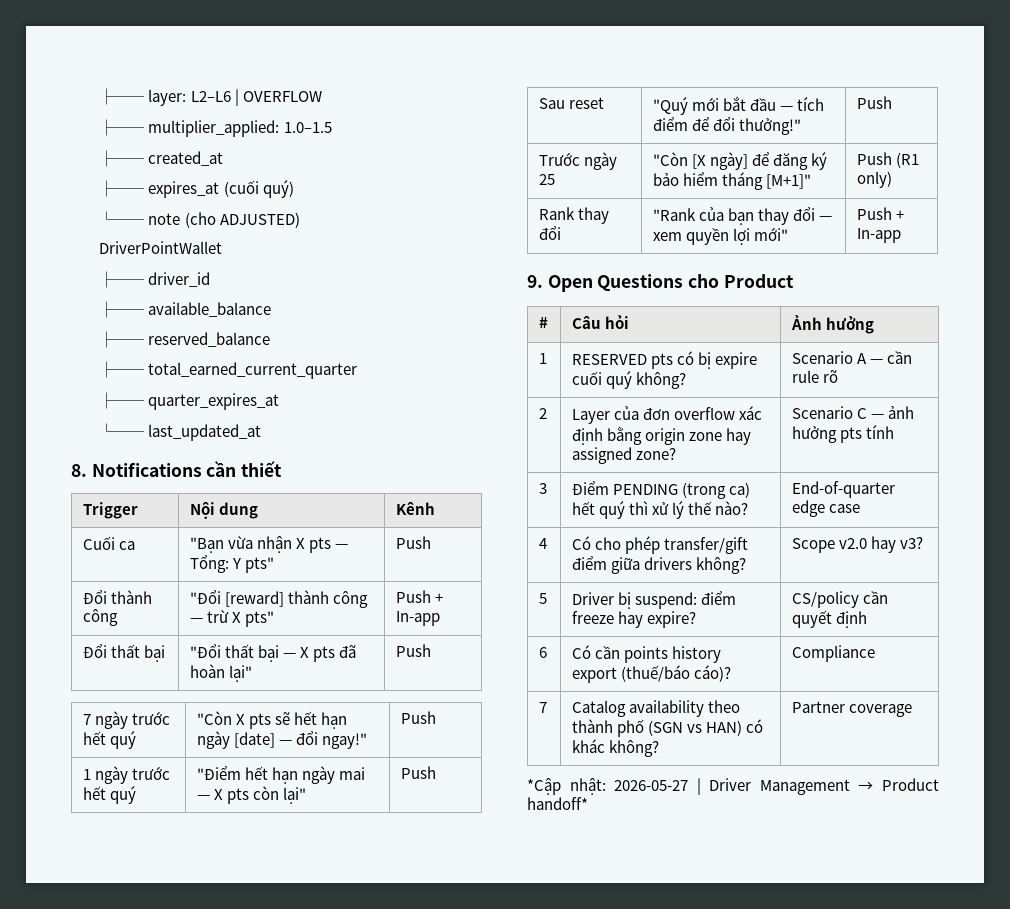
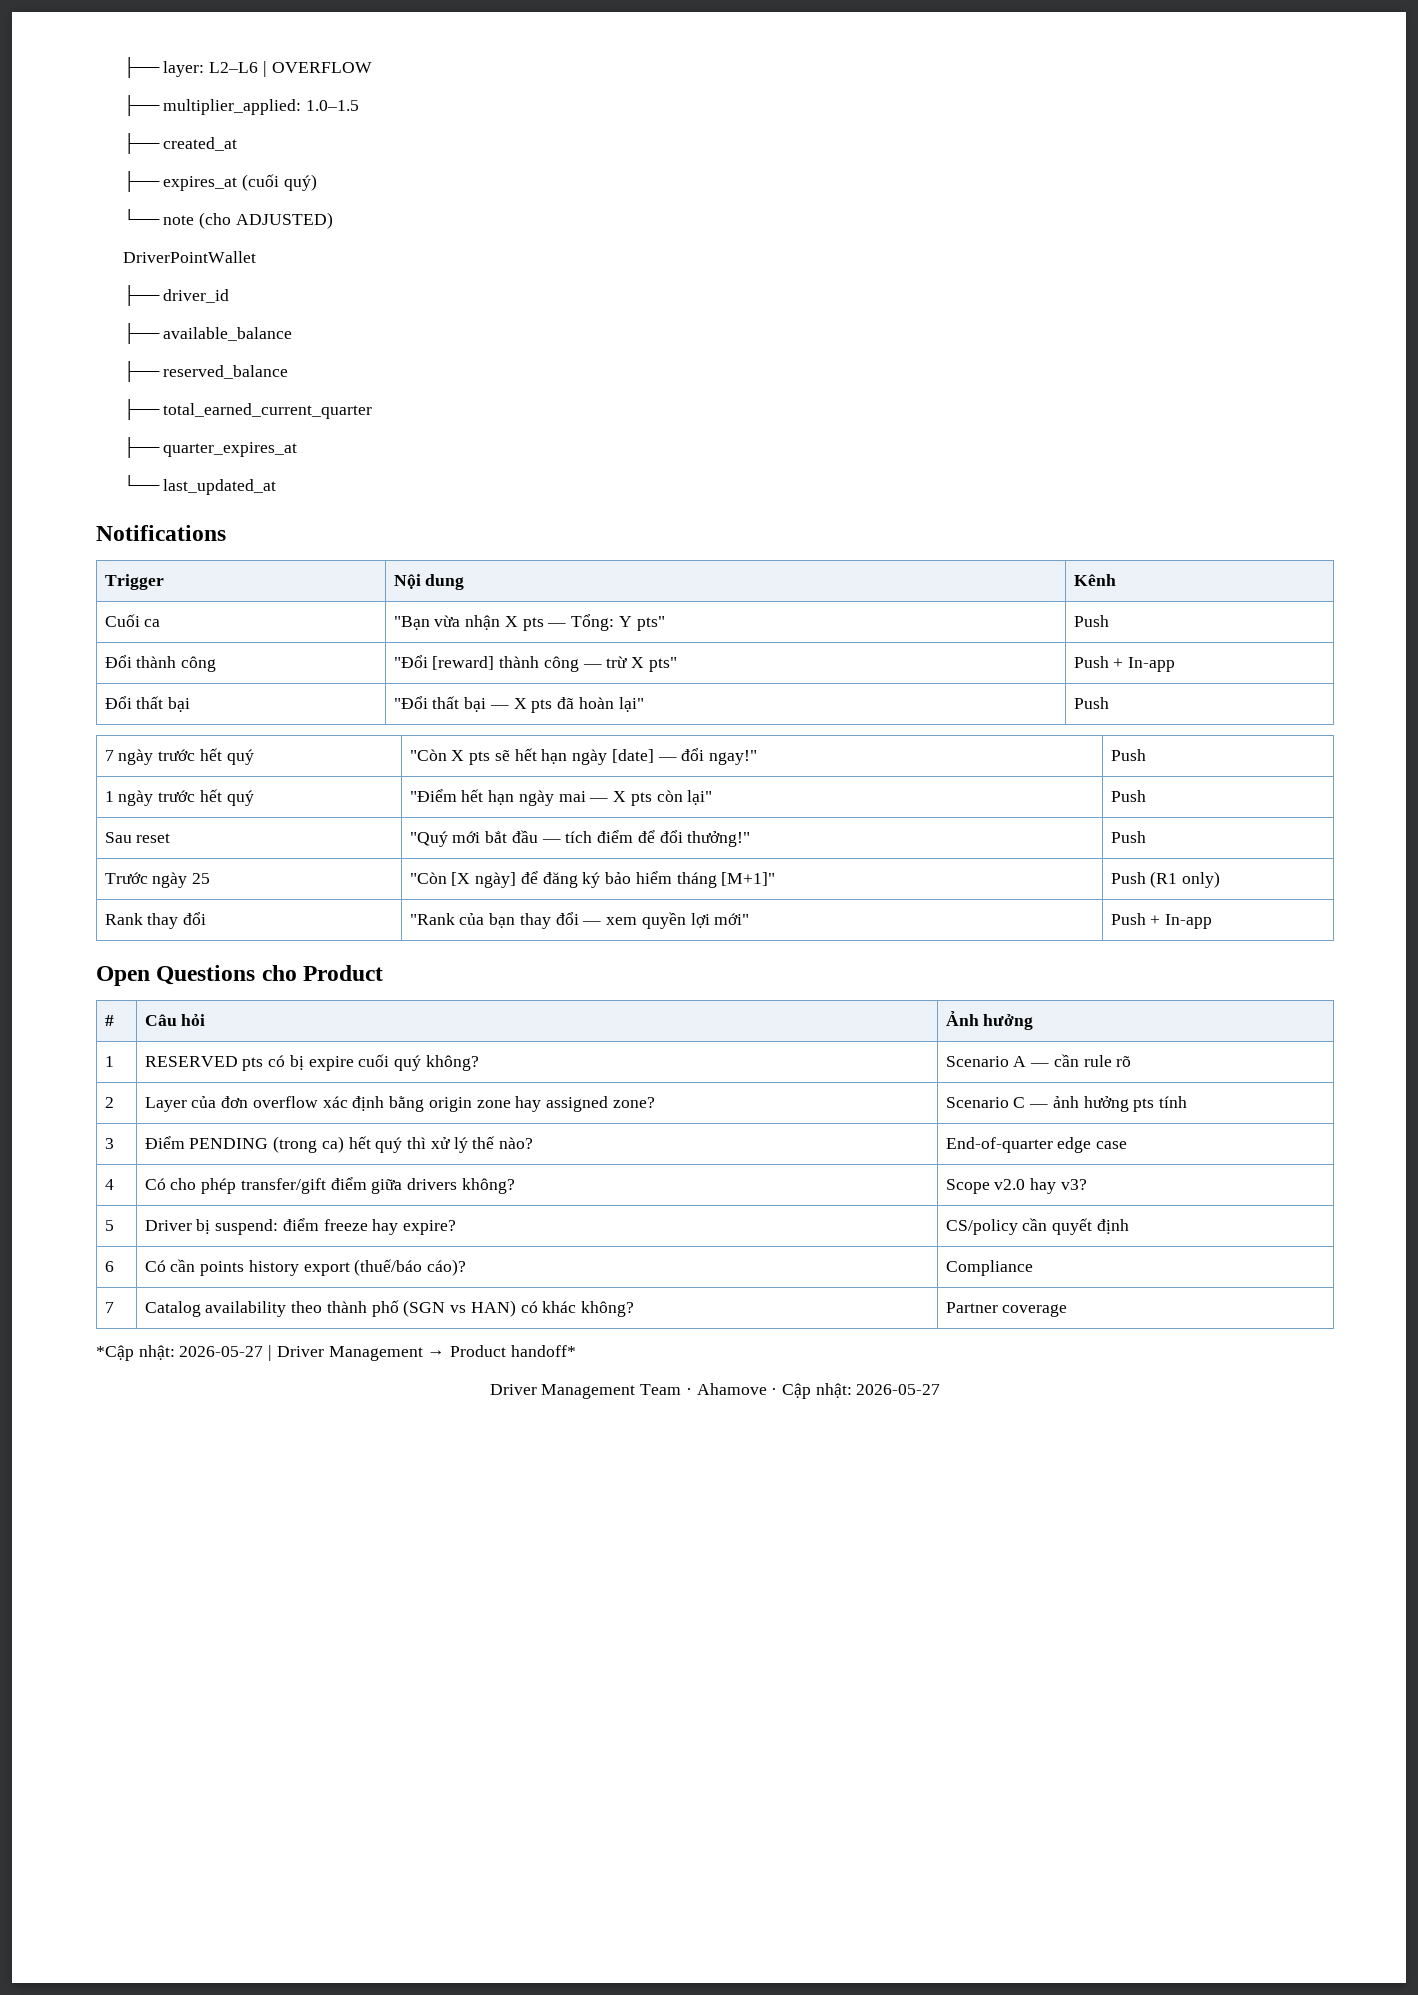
- 8. Notifications cần thiết
+ Notifications
- 9. Open Questions cho Product
+ Open Questions cho Product
+ Driver Management Team · Ahamove · Cập nhật: 2026-05-27

